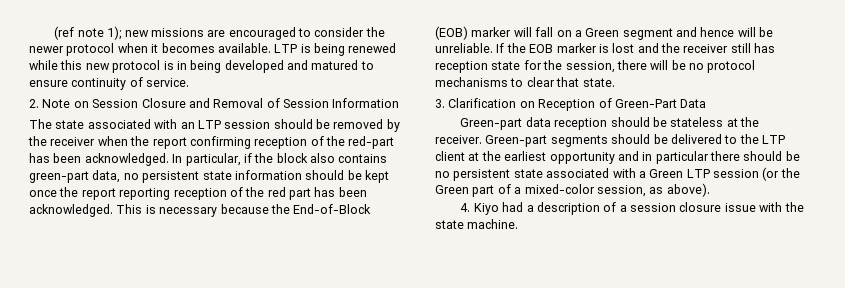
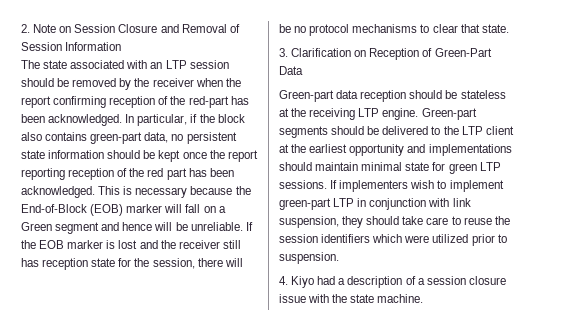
- (ref note 1); new missions are encouraged to consider the newer protocol when it becomes available. LTP is being renewed while this new protocol is in being developed and matured to ensure continuity of service.
- Green-part data reception should be stateless at the receiver.
+ Green-part data reception should be stateless at the receiving LTP engine.
- Green-part segments should be delivered to the LTP client at the earliest opportunity and in particular there should be no persistent state associated with a Green LTP session (or the Green part of a mixed-color session, as above).
+ Green-part segments should be delivered to the LTP client at the earliest opportunity and implementations should maintain minimal state for green LTP sessions. If implementers wish to implement green-part LTP in conjunction with link suspension, they should take care to reuse the session identifiers which were utilized prior to suspension.

